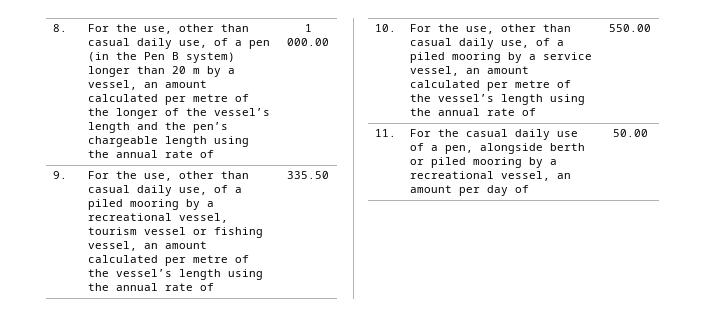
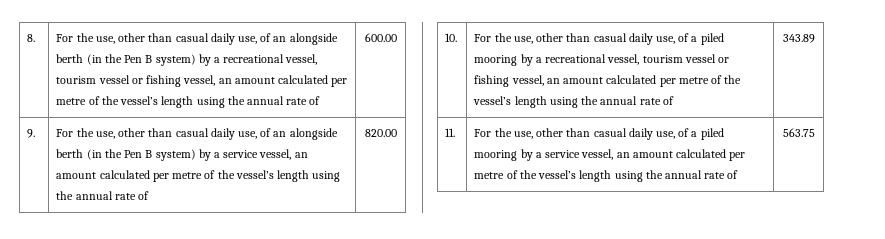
- For the use, other than casual daily use, of a pen (in the Pen B system) longer than 20 m by a vessel, an amount calculated per metre of the longer of the vessel’s length and the pen’s chargeable length using the annual rate of | 1 000.00
+ For the use, other than casual daily use, of an alongside berth (in the Pen B system) by a recreational vessel, tourism vessel or fishing vessel, an amount calculated per metre of the vessel’s length using the annual rate of | 600.00
- 9. | For the use, other than casual daily use, of a piled mooring by a recreational vessel, tourism vessel or fishing vessel, an amount calculated per metre of the vessel’s length using the annual rate of | 335.50
- 10. | For the use, other than casual daily use, of a piled mooring by a service vessel, an amount calculated per metre of the vessel’s length using the annual rate of | 550.00
- 11. | For the casual daily use of a pen, alongside berth or piled mooring by a recreational vessel, an amount per day of | 50.00
+ 9. | For the use, other than casual daily use, of an alongside berth (in the Pen B system) by a service vessel, an amount calculated per metre of the vessel’s length using the annual rate of | 820.00
+ 10. | For the use, other than casual daily use, of a piled mooring by a recreational vessel, tourism vessel or fishing vessel, an amount calculated per metre of the vessel’s length using the annual rate of | 343.89
+ 11. | For the use, other than casual daily use, of a piled mooring by a service vessel, an amount calculated per metre of the vessel’s length using the annual rate of | 563.75

